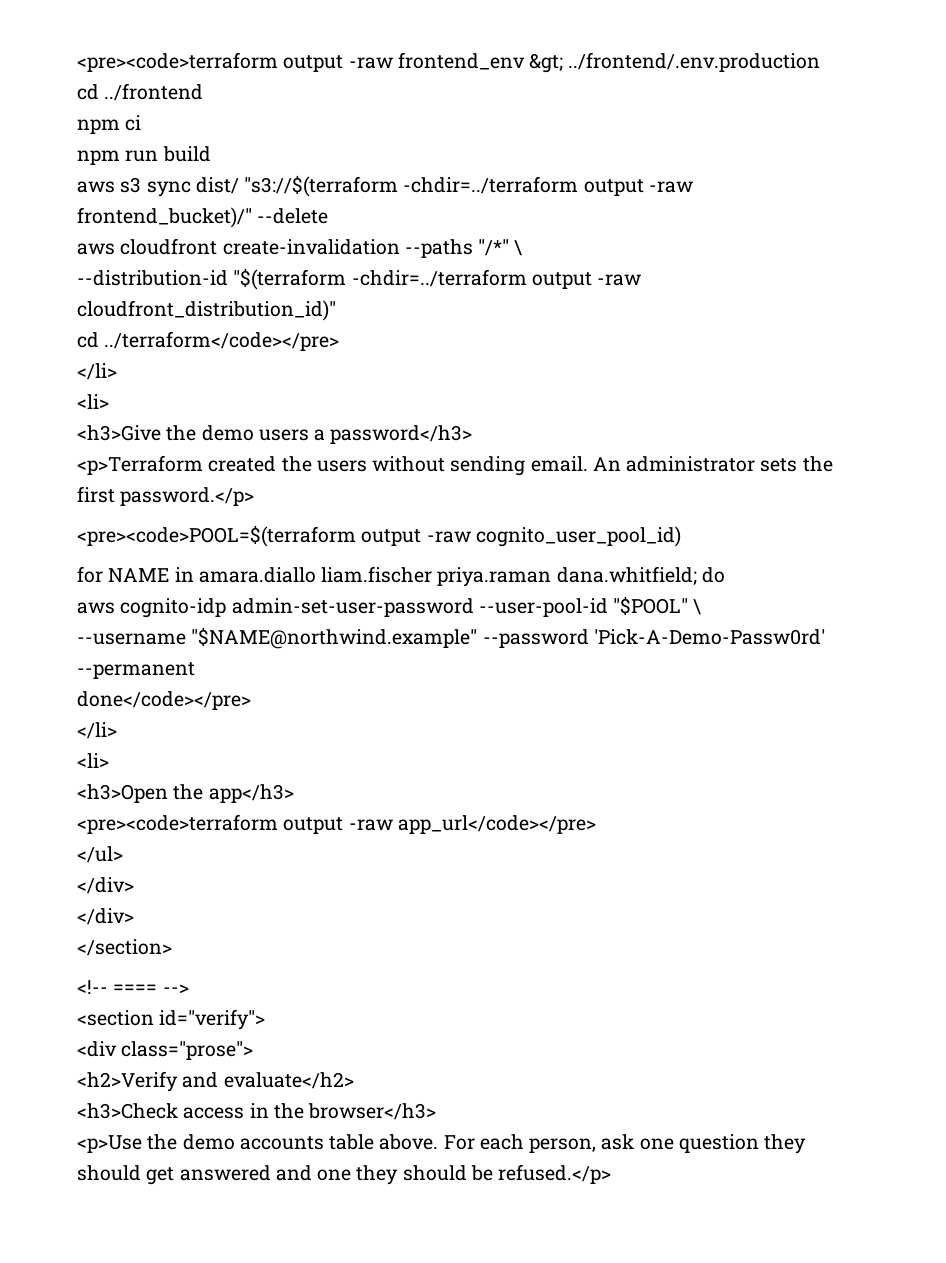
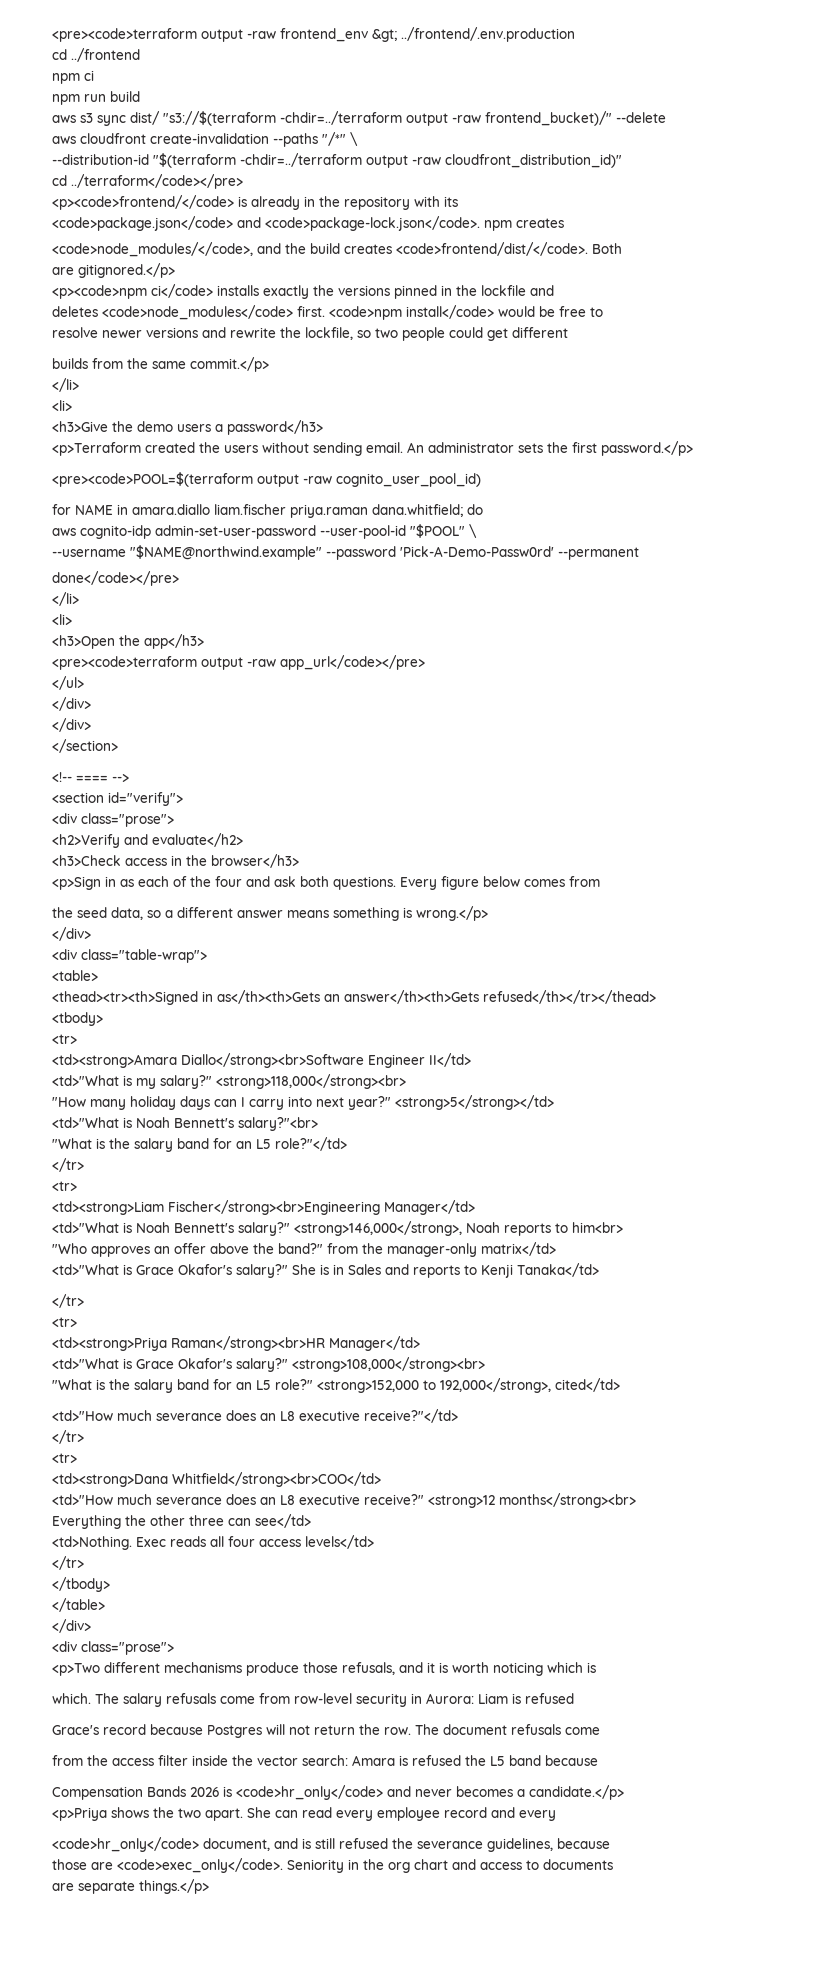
+ <p><code>frontend/</code> is already in the repository with its
+ <code>package.json</code> and <code>package-lock.json</code>. npm creates
+ <code>node_modules/</code>, and the build creates <code>frontend/dist/</code>. Both
+ are gitignored.</p>
+ <p><code>npm ci</code> installs exactly the versions pinned in the lockfile and
+ deletes <code>node_modules</code> first. <code>npm install</code> would be free to
+ resolve newer versions and rewrite the lockfile, so two people could get different
+ builds from the same commit.</p>
- <p>Use the demo accounts table above. For each person, ask one question they should get answered and one they should be refused.</p>
+ <p>Sign in as each of the four and ask both questions. Every figure below comes from
+ the seed data, so a different answer means something is wrong.</p>
+ </div>
+ <div class="table-wrap">
+ <table>
+ <thead><tr><th>Signed in as</th><th>Gets an answer</th><th>Gets refused</th></tr></thead>
+ <tbody>
+ <tr>
+ <td><strong>Amara Diallo</strong><br>Software Engineer II</td>
+ <td>"What is my salary?" <strong>118,000</strong><br>
+ "How many holiday days can I carry into next year?" <strong>5</strong></td>
+ <td>"What is Noah Bennett's salary?"<br>
+ "What is the salary band for an L5 role?"</td>
+ </tr>
+ <tr>
+ <td><strong>Liam Fischer</strong><br>Engineering Manager</td>
+ <td>"What is Noah Bennett's salary?" <strong>146,000</strong>, Noah reports to him<br>
+ "Who approves an offer above the band?" from the manager-only matrix</td>
+ <td>"What is Grace Okafor's salary?" She is in Sales and reports to Kenji Tanaka</td>
+ </tr>
+ <tr>
+ <td><strong>Priya Raman</strong><br>HR Manager</td>
+ <td>"What is Grace Okafor's salary?" <strong>108,000</strong><br>
+ "What is the salary band for an L5 role?" <strong>152,000 to 192,000</strong>, cited</td>
+ <td>"How much severance does an L8 executive receive?"</td>
+ </tr>
+ <tr>
+ <td><strong>Dana Whitfield</strong><br>COO</td>
+ <td>"How much severance does an L8 executive receive?" <strong>12 months</strong><br>
+ Everything the other three can see</td>
+ <td>Nothing. Exec reads all four access levels</td>
+ </tr>
+ </tbody>
+ </table>
+ </div>
+ <div class="prose">
+ <p>Two different mechanisms produce those refusals, and it is worth noticing which is
+ which. The salary refusals come from row-level security in Aurora: Liam is refused
+ Grace's record because Postgres will not return the row. The document refusals come
+ from the access filter inside the vector search: Amara is refused the L5 band because
+ Compensation Bands 2026 is <code>hr_only</code> and never becomes a candidate.</p>
+ <p>Priya shows the two apart. She can read every employee record and every
+ <code>hr_only</code> document, and is still refused the severance guidelines, because
+ those are <code>exec_only</code>. Seniority in the org chart and access to documents
+ are separate things.</p>

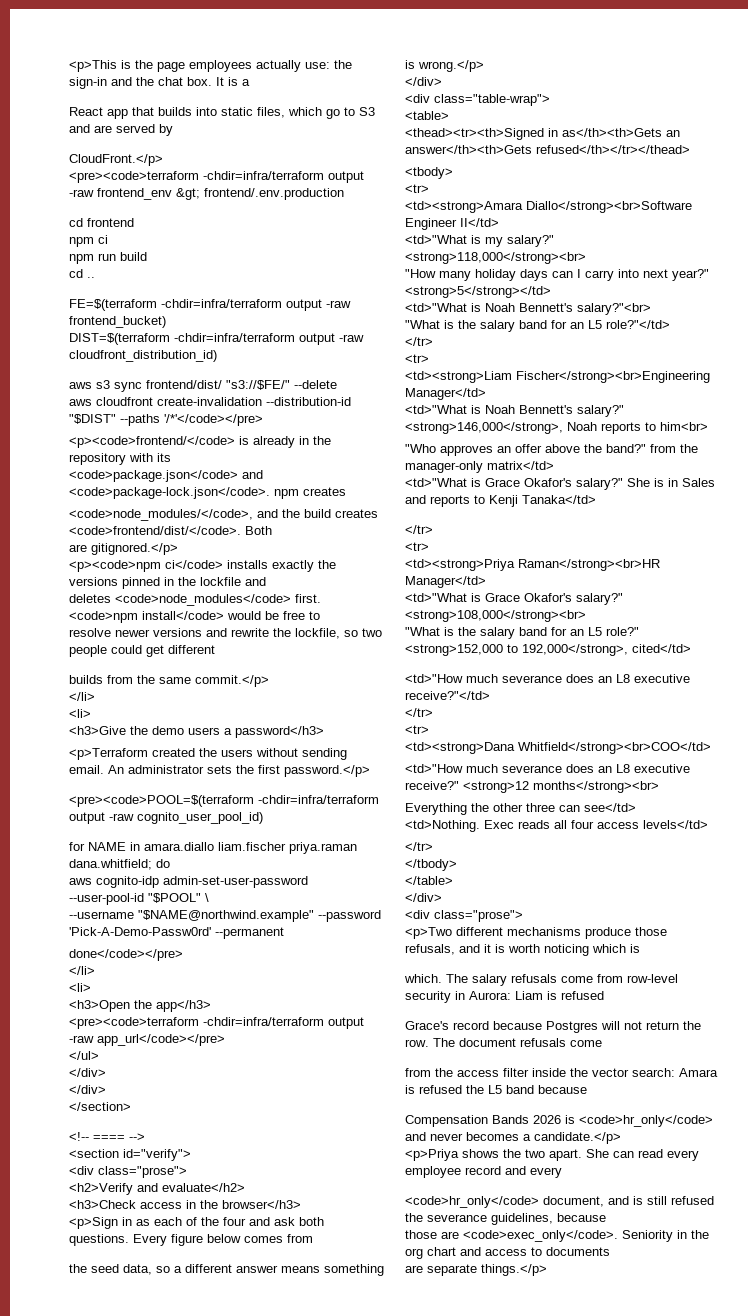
- <pre><code>terraform output -raw frontend_env &gt; ../frontend/.env.production
- cd ../frontend
+ <p>This is the page employees actually use: the sign-in and the chat box. It is a
+ React app that builds into static files, which go to S3 and are served by
+ CloudFront.</p>
+ <pre><code>terraform -chdir=infra/terraform output -raw frontend_env &gt; frontend/.env.production
+ cd frontend
- aws s3 sync dist/ "s3://$(terraform -chdir=../terraform output -raw frontend_bucket)/" --delete
- aws cloudfront create-invalidation --paths "/*" \
- --distribution-id "$(terraform -chdir=../terraform output -raw cloudfront_distribution_id)"
- cd ../terraform</code></pre>
+ cd ..
+ FE=$(terraform -chdir=infra/terraform output -raw frontend_bucket)
+ DIST=$(terraform -chdir=infra/terraform output -raw cloudfront_distribution_id)
+ aws s3 sync frontend/dist/ "s3://$FE/" --delete
+ aws cloudfront create-invalidation --distribution-id "$DIST" --paths '/*'</code></pre>
- <pre><code>POOL=$(terraform output -raw cognito_user_pool_id)
+ <pre><code>POOL=$(terraform -chdir=infra/terraform output -raw cognito_user_pool_id)
- <pre><code>terraform output -raw app_url</code></pre>
+ <pre><code>terraform -chdir=infra/terraform output -raw app_url</code></pre>

